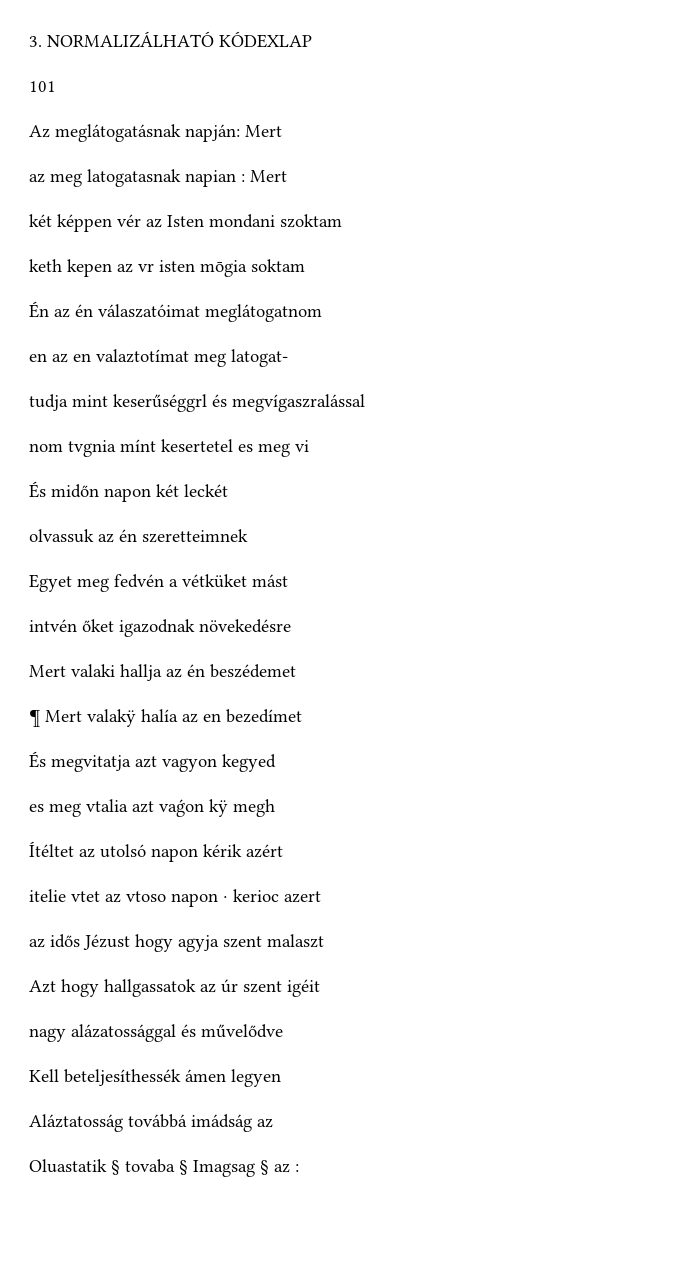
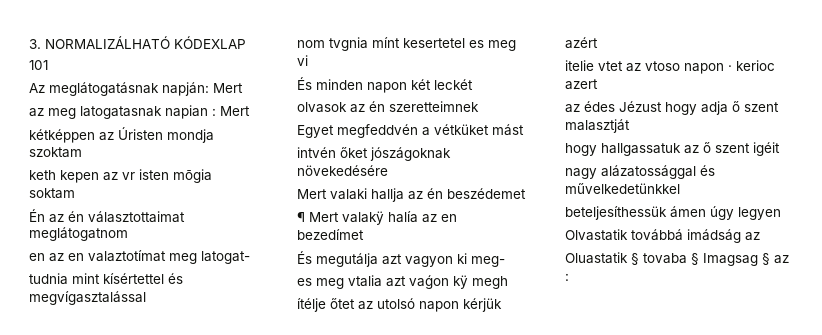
- két képpen vér az Isten mondani szoktam
+ kétképpen az Úristen mondja szoktam
- Én az én válaszatóimat meglátogatnom
+ Én az én választottaimat meglátogatnom
- tudja mint keserűséggrl és megvígaszralással
+ tudnia mint kísértettel és megvígasztalással
- És midőn napon két leckét
+ És minden napon két leckét
- olvassuk az én szeretteimnek
+ olvasok az én szeretteimnek
- Egyet meg fedvén a vétküket mást
+ Egyet megfeddvén a vétküket mást
- intvén őket igazodnak növekedésre
+ intvén őket jószágoknak növekedésére
- És megvitatja azt vagyon kegyed
+ És megutálja azt vagyon ki meg-
- Ítéltet az utolsó napon kérik azért
+ ítélje őtet az utolsó napon kérjük azért
- az idős Jézust hogy agyja szent malaszt
- Azt hogy hallgassatok az úr szent igéit
+ az édes Jézust hogy adja ő szent malasztját
+ hogy hallgassatuk az ő szent igéit
- nagy alázatossággal és művelődve
- Kell beteljesíthessék ámen legyen
+ nagy alázatossággal és művelkedetünkkel
+ beteljesíthessük ámen úgy legyen
- Aláztatosság továbbá imádság az
+ Olvastatik továbbá imádság az

